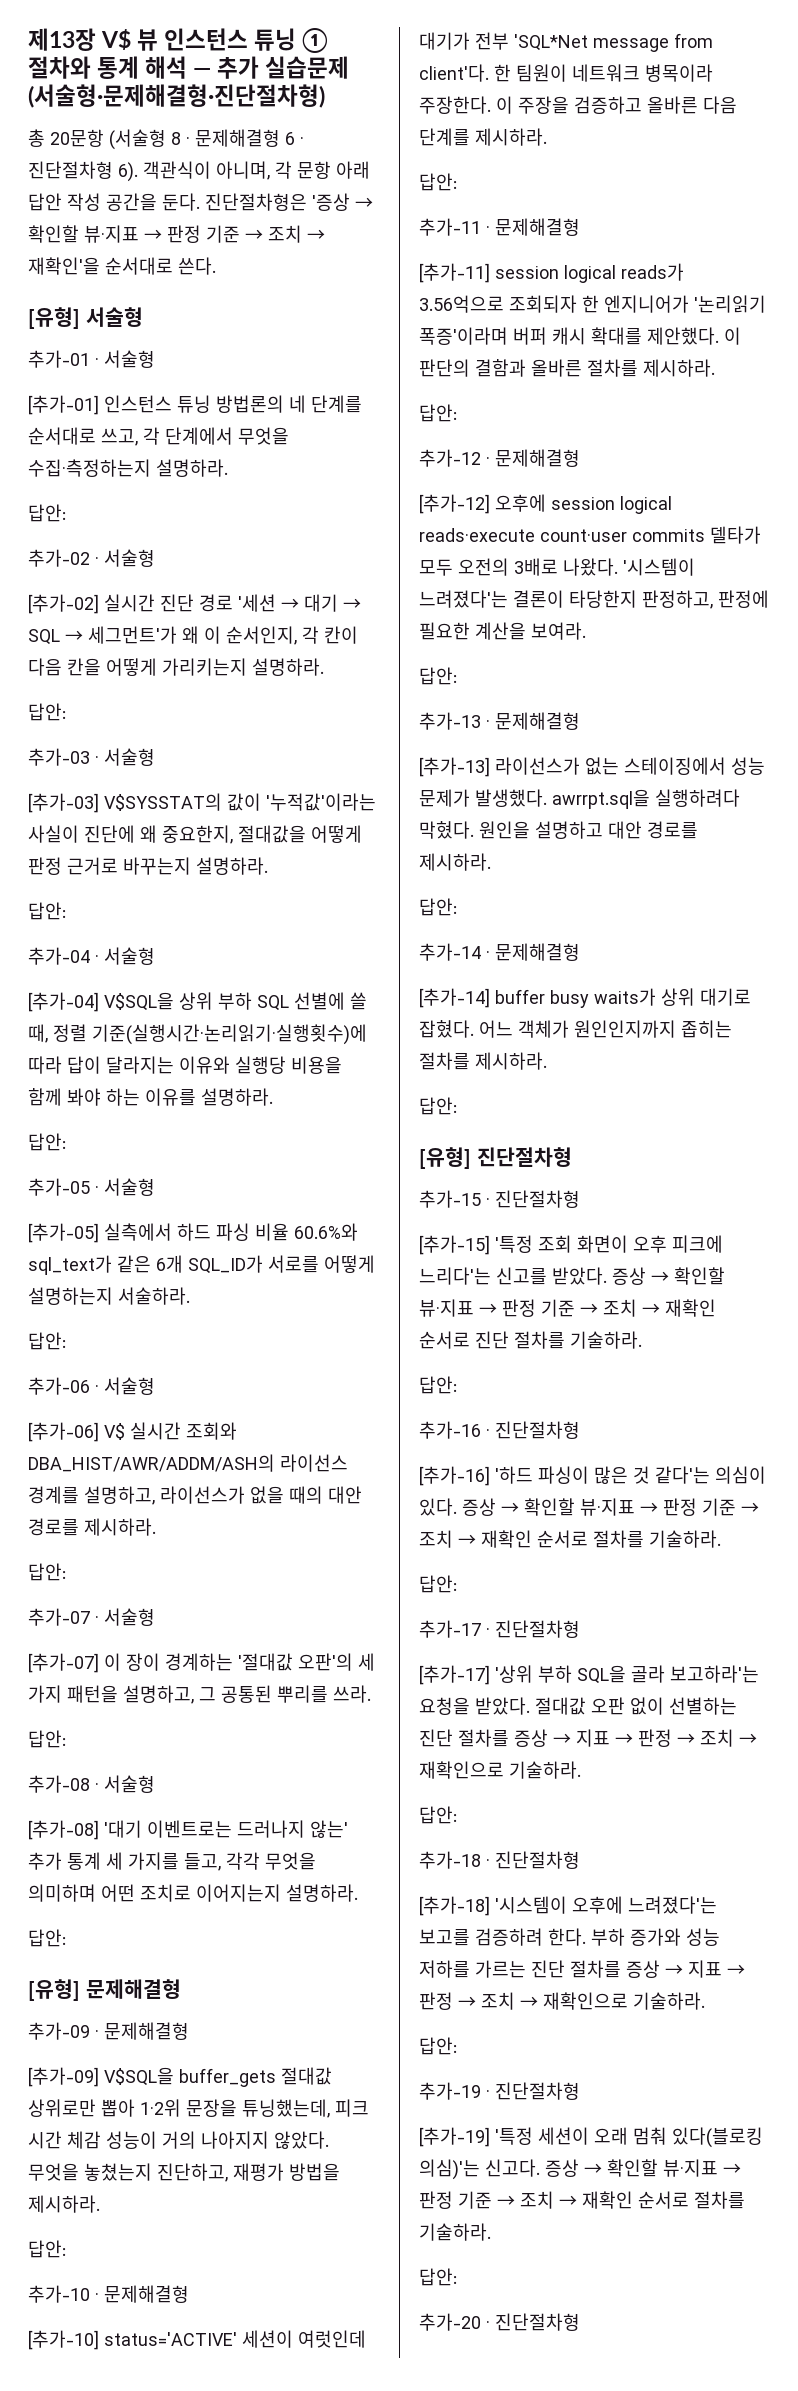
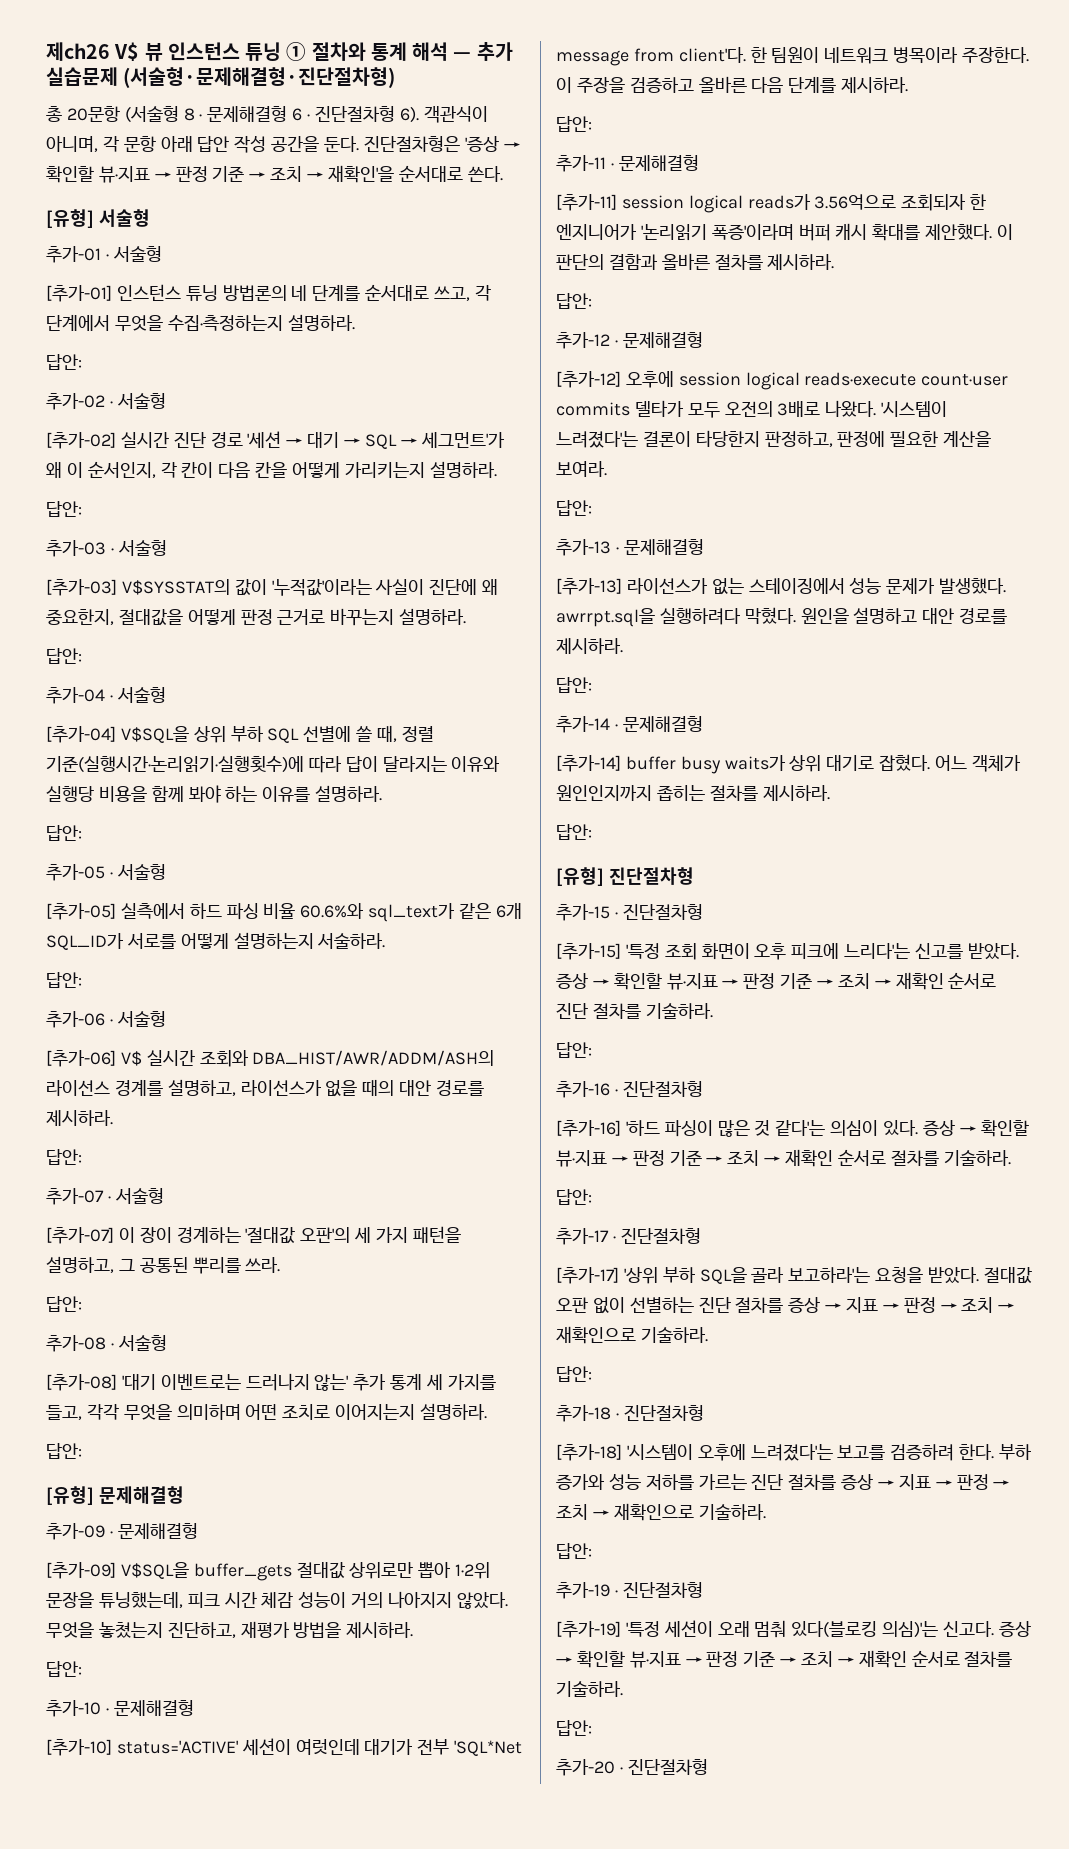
- 제13장 V$ 뷰 인스턴스 튜닝 ① 절차와 통계 해석 — 추가 실습문제 (서술형·문제해결형·진단절차형)
+ 제ch26 V$ 뷰 인스턴스 튜닝 ① 절차와 통계 해석 — 추가 실습문제 (서술형·문제해결형·진단절차형)

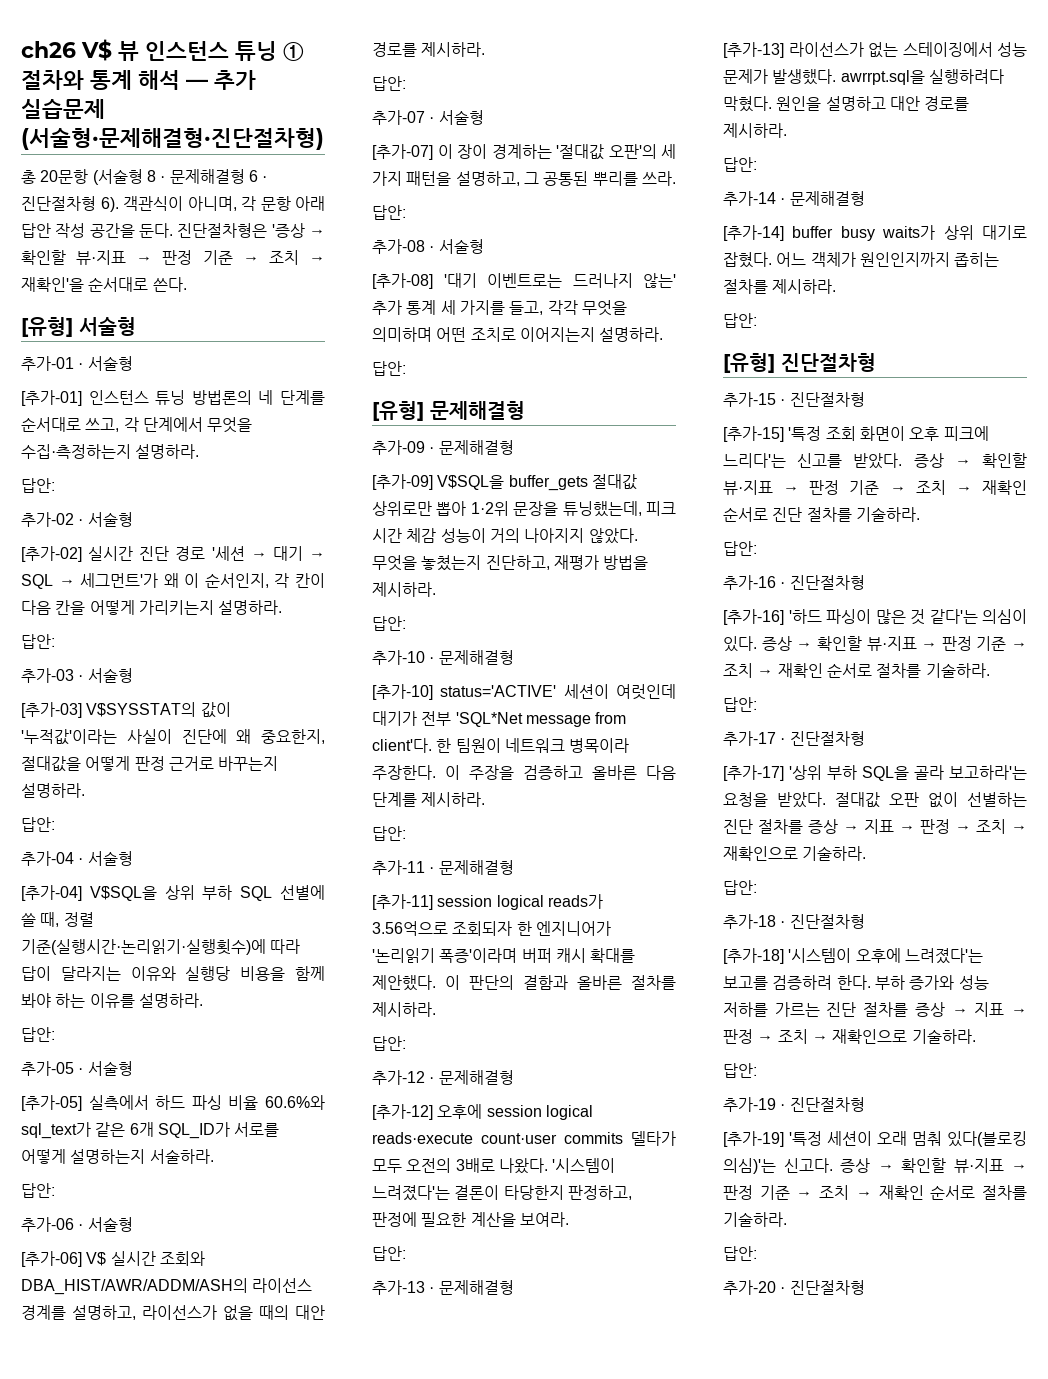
- 제ch26 V$ 뷰 인스턴스 튜닝 ① 절차와 통계 해석 — 추가 실습문제 (서술형·문제해결형·진단절차형)
+ ch26 V$ 뷰 인스턴스 튜닝 ① 절차와 통계 해석 — 추가 실습문제 (서술형·문제해결형·진단절차형)

